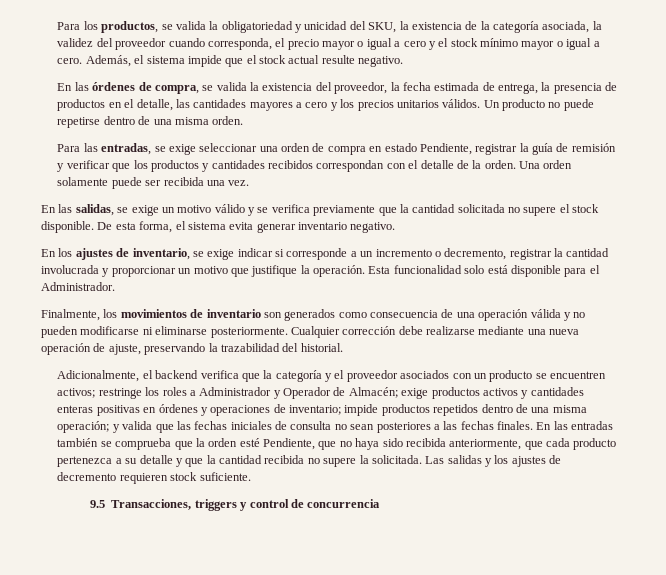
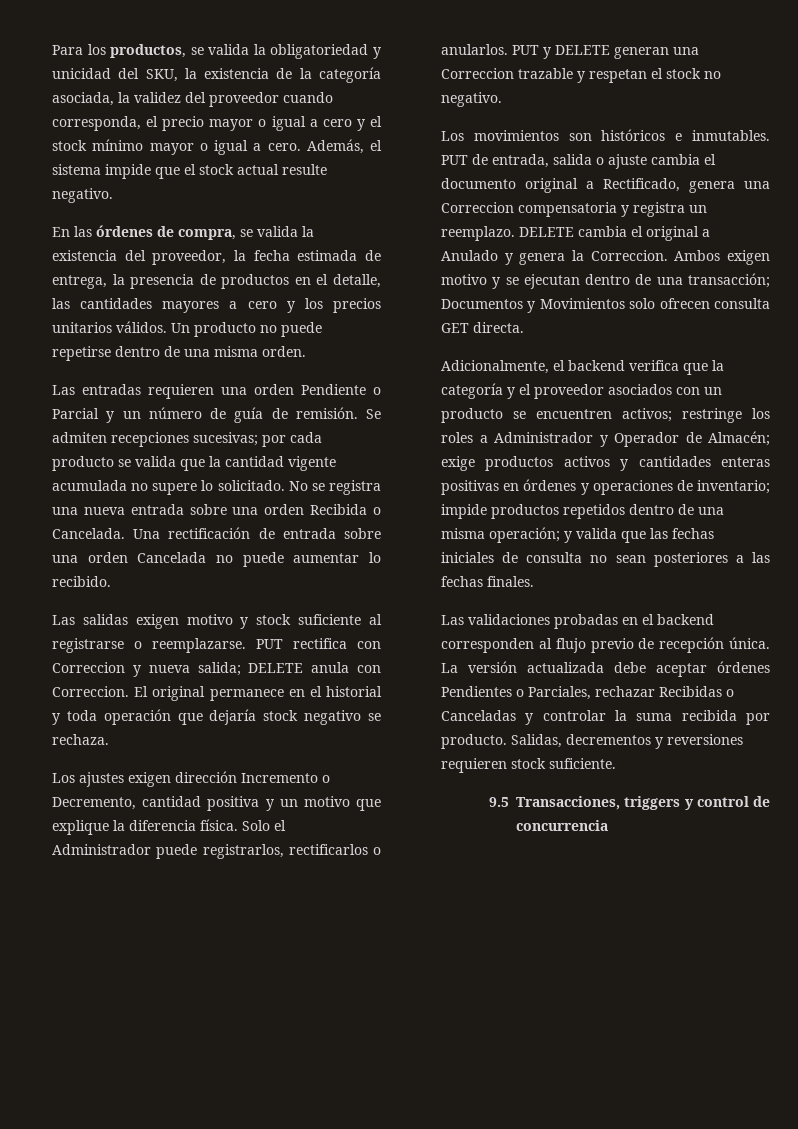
- Para las entradas, se exige seleccionar una orden de compra en estado Pendiente, registrar la guía de remisión y verificar que los productos y cantidades recibidos correspondan con el detalle de la orden. Una orden solamente puede ser recibida una vez.
- En las salidas, se exige un motivo válido y se verifica previamente que la cantidad solicitada no supere el stock disponible. De esta forma, el sistema evita generar inventario negativo.
- En los ajustes de inventario, se exige indicar si corresponde a un incremento o decremento, registrar la cantidad involucrada y proporcionar un motivo que justifique la operación. Esta funcionalidad solo está disponible para el Administrador.
- Finalmente, los movimientos de inventario son generados como consecuencia de una operación válida y no pueden modificarse ni eliminarse posteriormente. Cualquier corrección debe realizarse mediante una nueva operación de ajuste, preservando la trazabilidad del historial.
+ Las entradas requieren una orden Pendiente o Parcial y un número de guía de remisión. Se admiten recepciones sucesivas; por cada producto se valida que la cantidad vigente acumulada no supere lo solicitado. No se registra una nueva entrada sobre una orden Recibida o Cancelada. Una rectificación de entrada sobre una orden Cancelada no puede aumentar lo recibido.
+ Las salidas exigen motivo y stock suficiente al registrarse o reemplazarse. PUT rectifica con Correccion y nueva salida; DELETE anula con Correccion. El original permanece en el historial y toda operación que dejaría stock negativo se rechaza.
+ Los ajustes exigen dirección Incremento o Decremento, cantidad positiva y un motivo que explique la diferencia física. Solo el Administrador puede registrarlos, rectificarlos o anularlos. PUT y DELETE generan una Correccion trazable y respetan el stock no negativo.
+ Los movimientos son históricos e inmutables. PUT de entrada, salida o ajuste cambia el documento original a Rectificado, genera una Correccion compensatoria y registra un reemplazo. DELETE cambia el original a Anulado y genera la Correccion. Ambos exigen motivo y se ejecutan dentro de una transacción; Documentos y Movimientos solo ofrecen consulta GET directa.
- y valida que las fechas iniciales de consulta no sean posteriores a las fechas finales. En las entradas también se comprueba que la orden esté Pendiente, que no haya sido recibida anteriormente, que cada producto pertenezca a su detalle y que la cantidad recibida no supere la solicitada. Las salidas y los ajustes de decremento requieren stock suficiente.
+ y valida que las fechas iniciales de consulta no sean posteriores a las fechas finales.
+ Las validaciones probadas en el backend corresponden al flujo previo de recepción única. La versión actualizada debe aceptar órdenes Pendientes o Parciales, rechazar Recibidas o Canceladas y controlar la suma recibida por producto. Salidas, decrementos y reversiones requieren stock suficiente.

